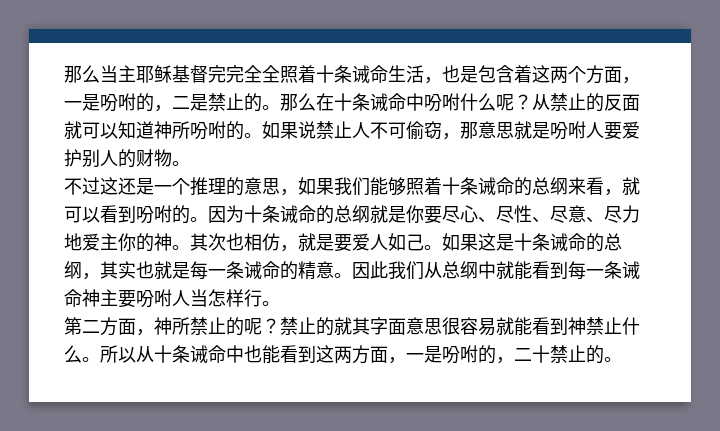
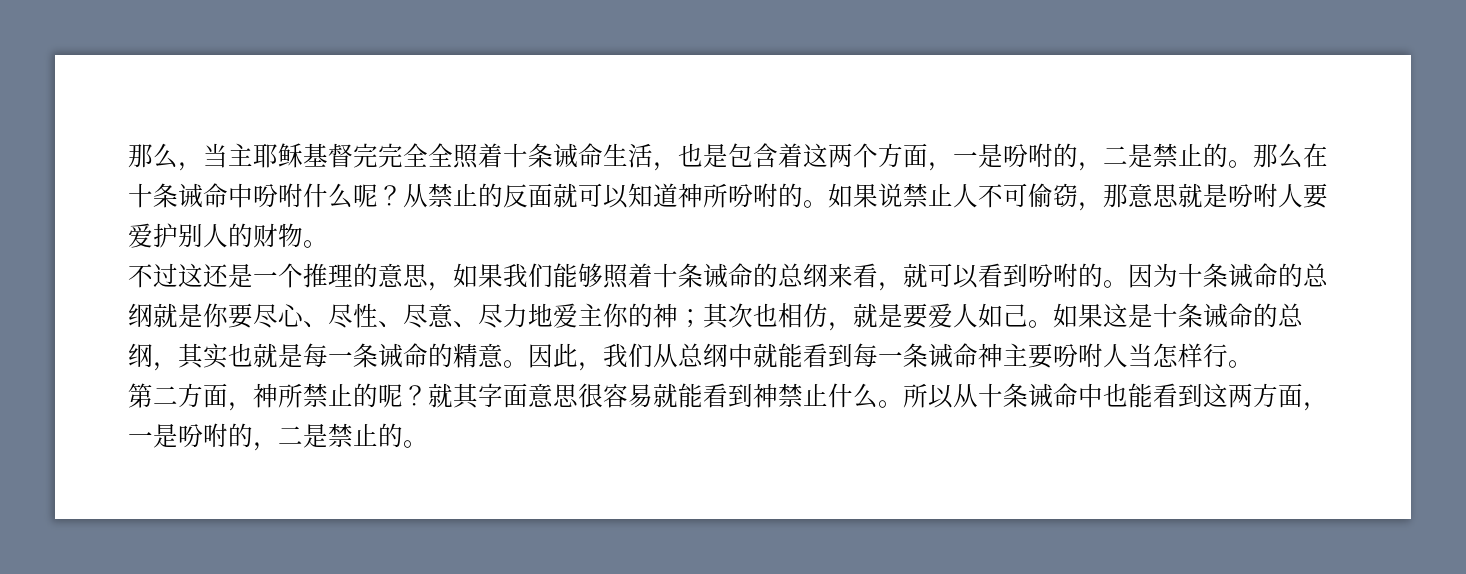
- 那么当主耶稣基督完完全全照着十条诫命生活，也是包含着这两个方面，一是吩咐的，二是禁止的。
+ 那么，当主耶稣基督完完全全照着十条诫命生活，也是包含着这两个方面，一是吩咐的，二是禁止的。
- 因为十条诫命的总纲就是你要尽心、尽性、尽意、尽力地爱主你的神。其次也相仿，就是要爱人如己。
+ 因为十条诫命的总纲就是你要尽心、尽性、尽意、尽力地爱主你的神；其次也相仿，就是要爱人如己。
- 因此我们从总纲中就能看到每一条诫命神主要吩咐人当怎样行。
+ 因此，我们从总纲中就能看到每一条诫命神主要吩咐人当怎样行。
- 禁止的就其字面意思很容易就能看到神禁止什么。
+ 就其字面意思很容易就能看到神禁止什么。
- 所以从十条诫命中也能看到这两方面，一是吩咐的，二十禁止的。
+ 所以从十条诫命中也能看到这两方面，一是吩咐的，二是禁止的。

